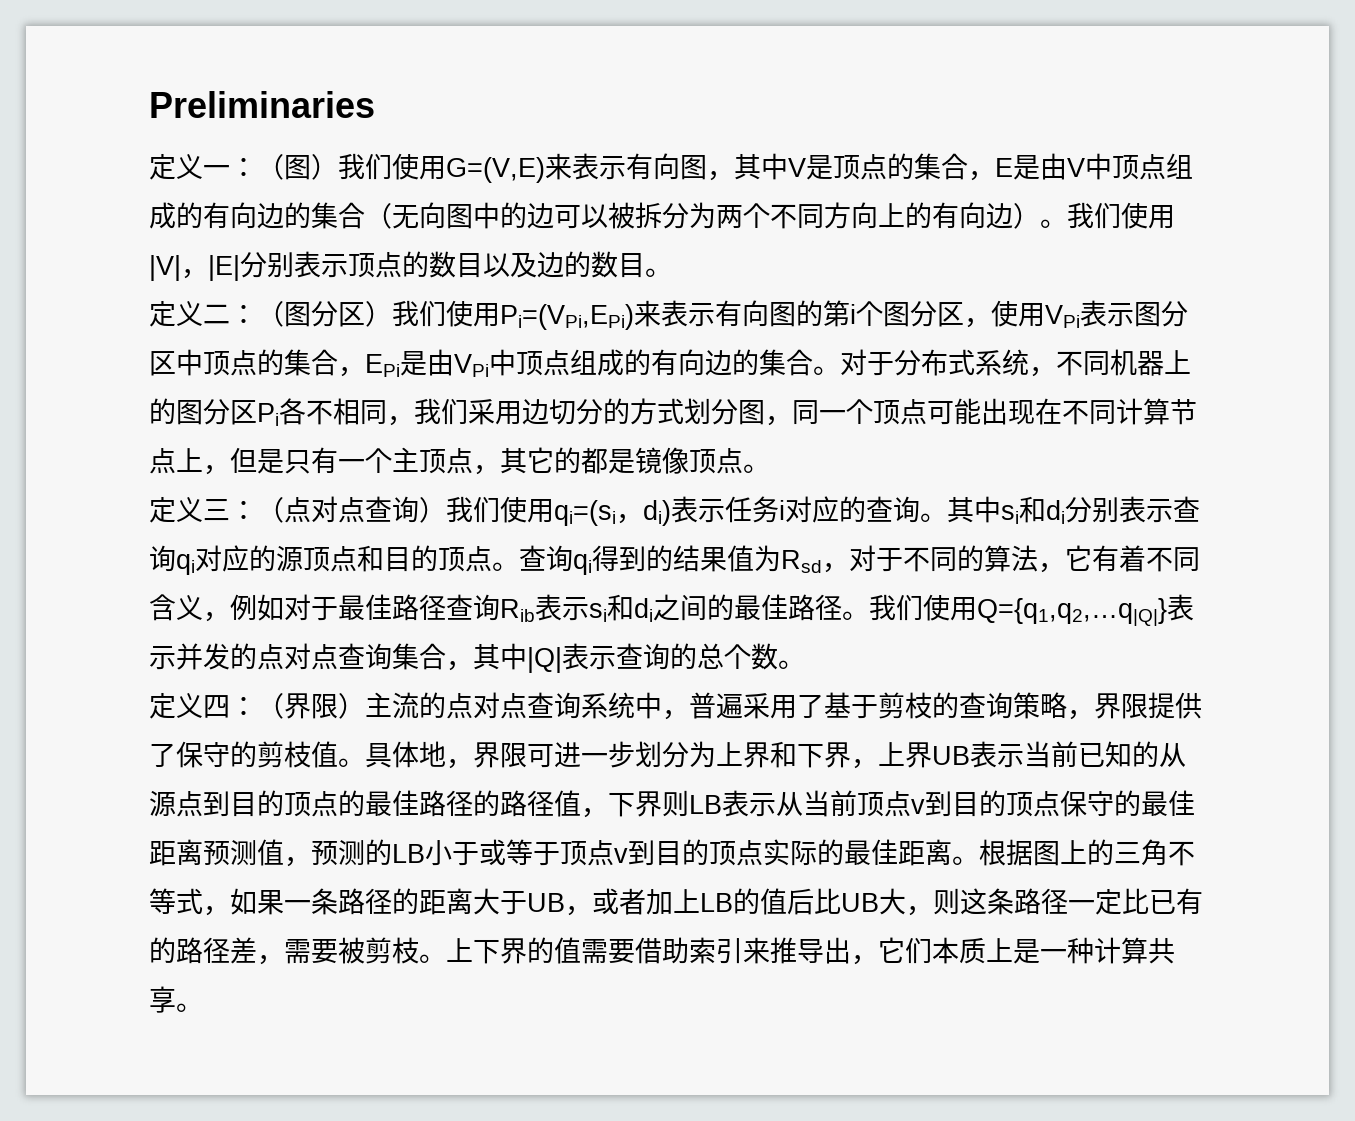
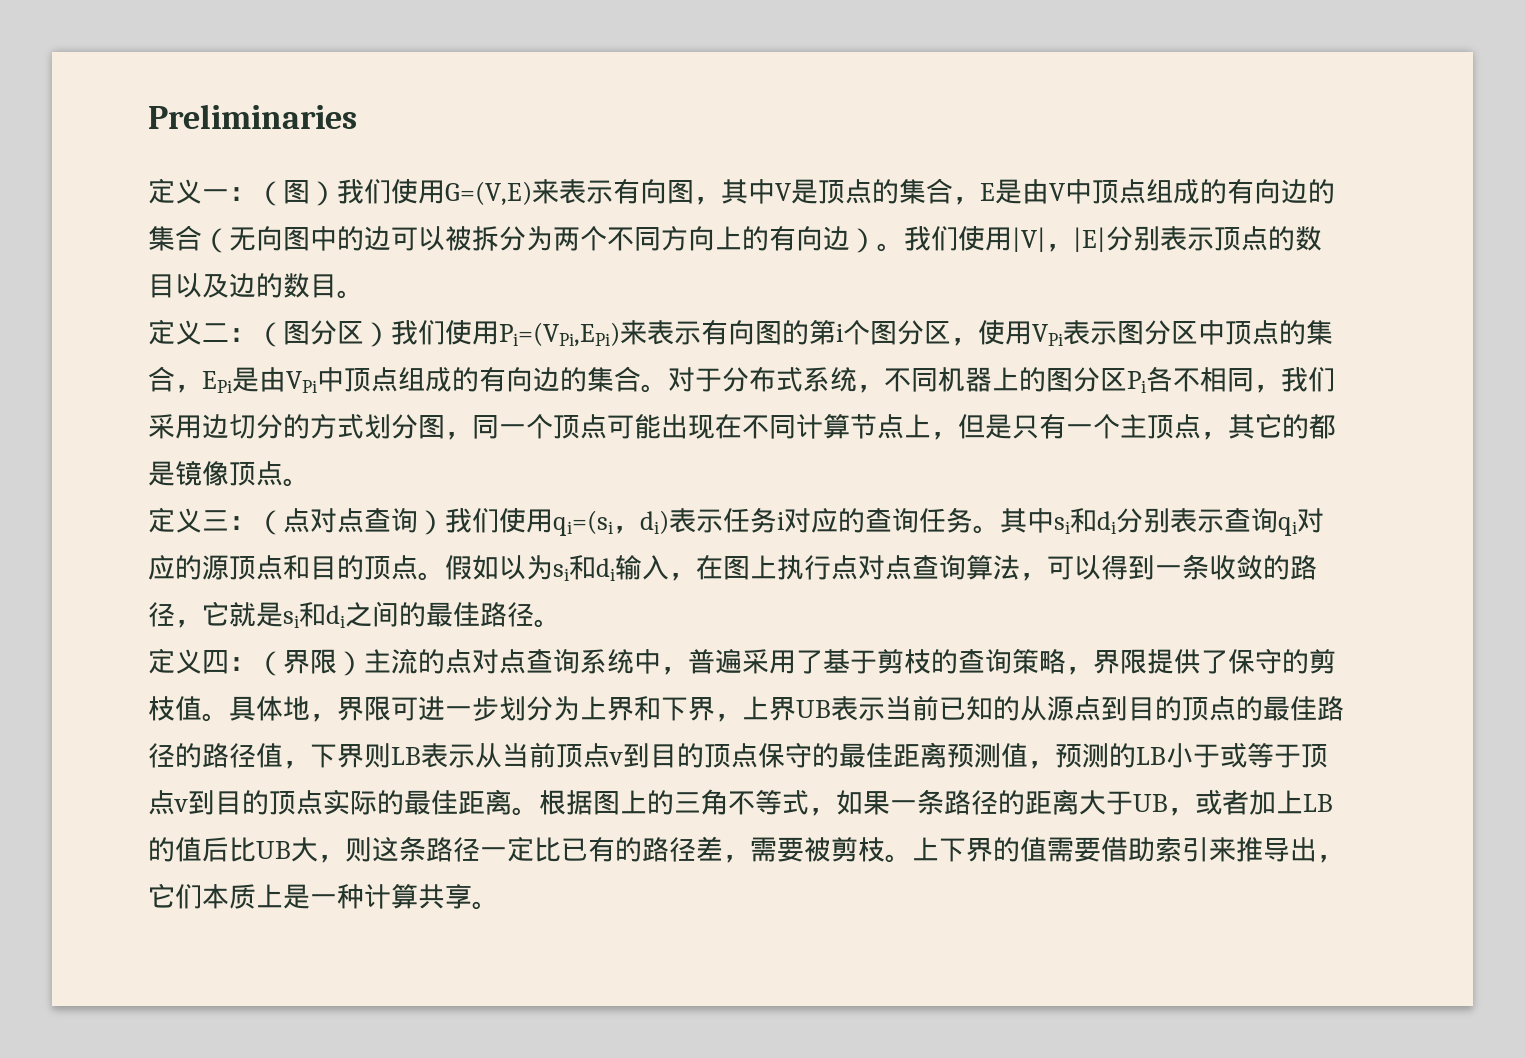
- 定义三：（点对点查询）我们使用qi=(si，di)表示任务i对应的查询。
+ 定义三：（点对点查询）我们使用qi=(si，di)表示任务i对应的查询任务。
- 查询qi得到的结果值为Rsd，对于不同的算法，它有着不同含义，例如对于最佳路径查询Rib表示si和di之间的最佳路径。我们使用Q={q1,q2,…q|Q|}表示并发的点对点查询集合，其中|Q|表示查询的总个数。
+ 假如以为si和di输入，在图上执行点对点查询算法，可以得到一条收敛的路径，它就是si和di之间的最佳路径。

